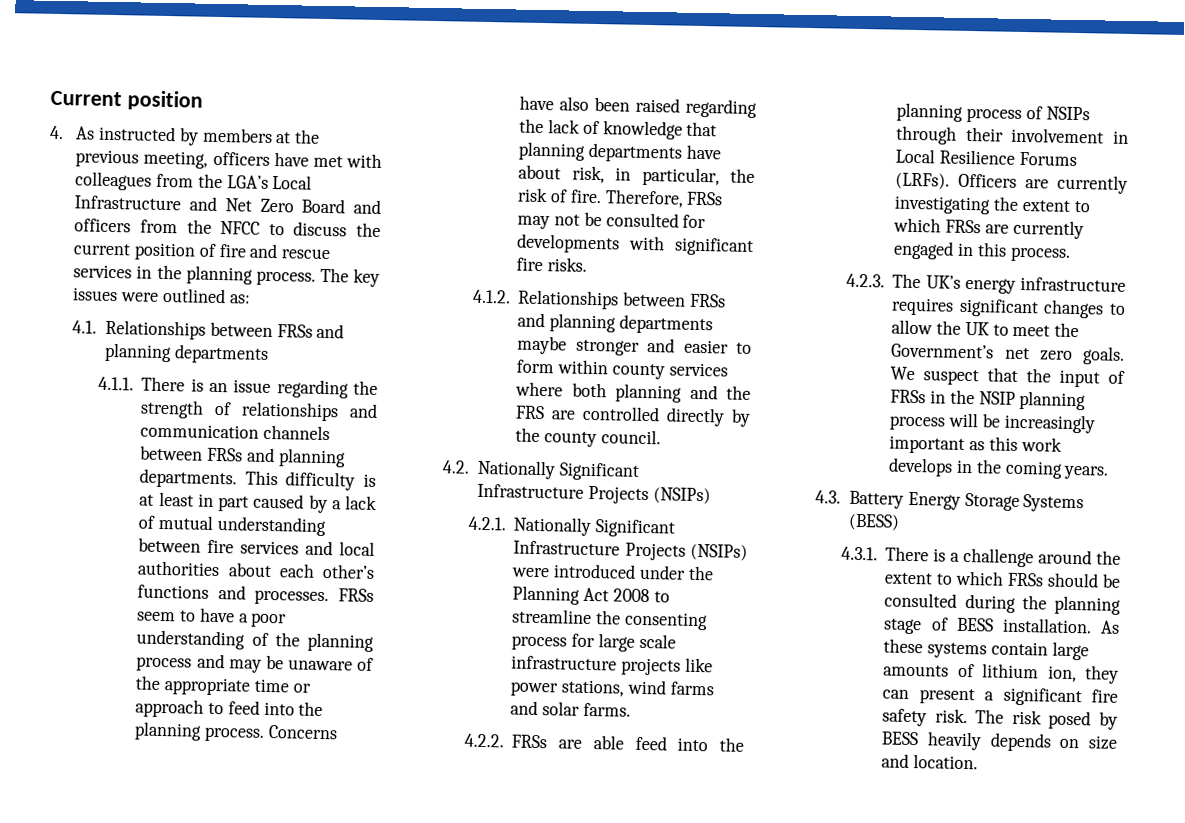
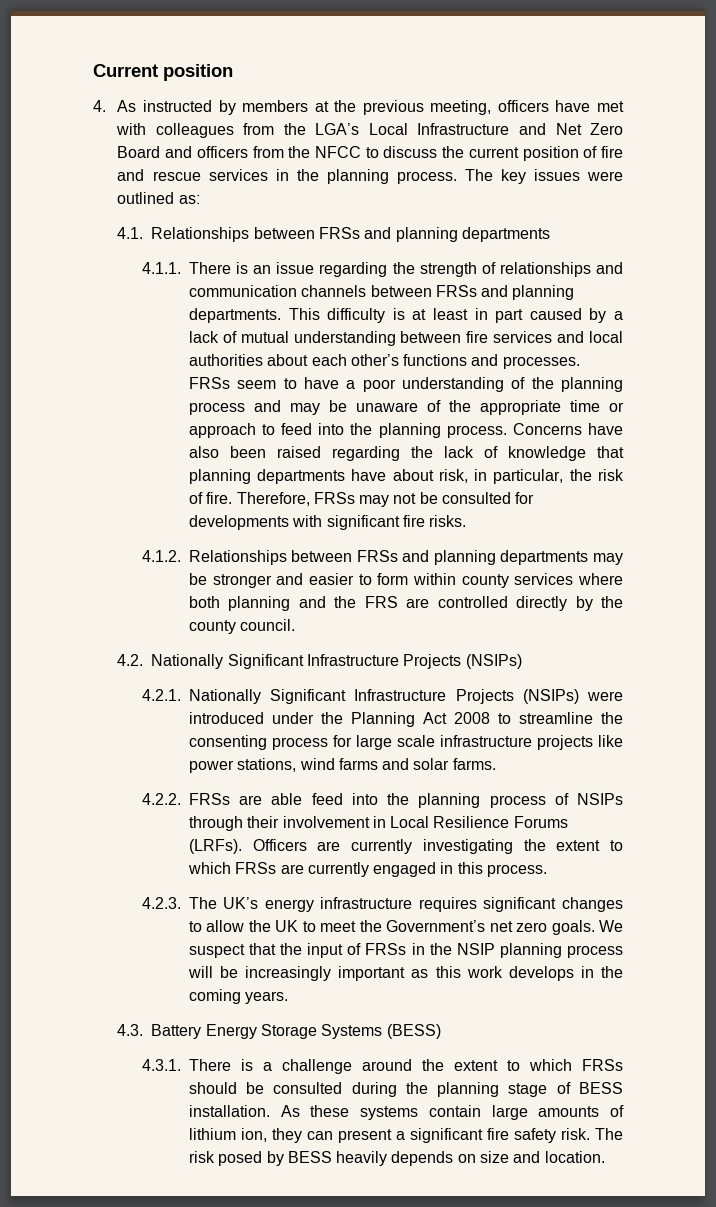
- 4.1.2. Relationships between FRSs and planning departments maybe stronger and easier to form within county services where both planning and the FRS are controlled directly by the county council.
+ 4.1.2. Relationships between FRSs and planning departments may be stronger and easier to form within county services where both planning and the FRS are controlled directly by the county council.

